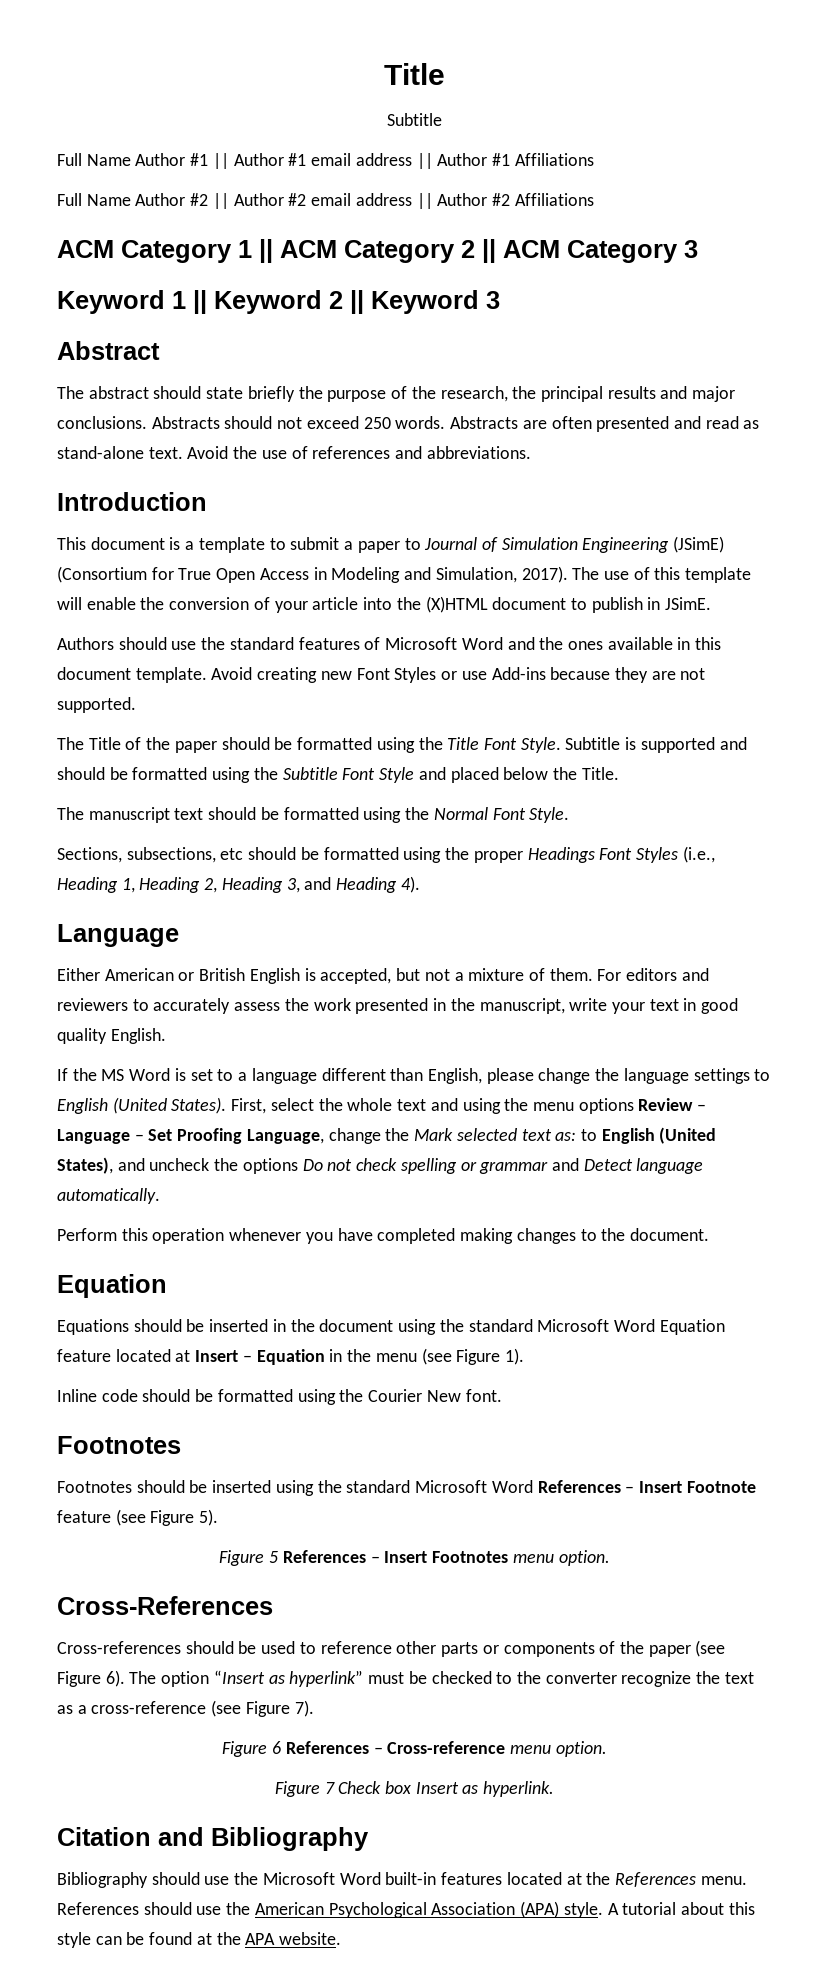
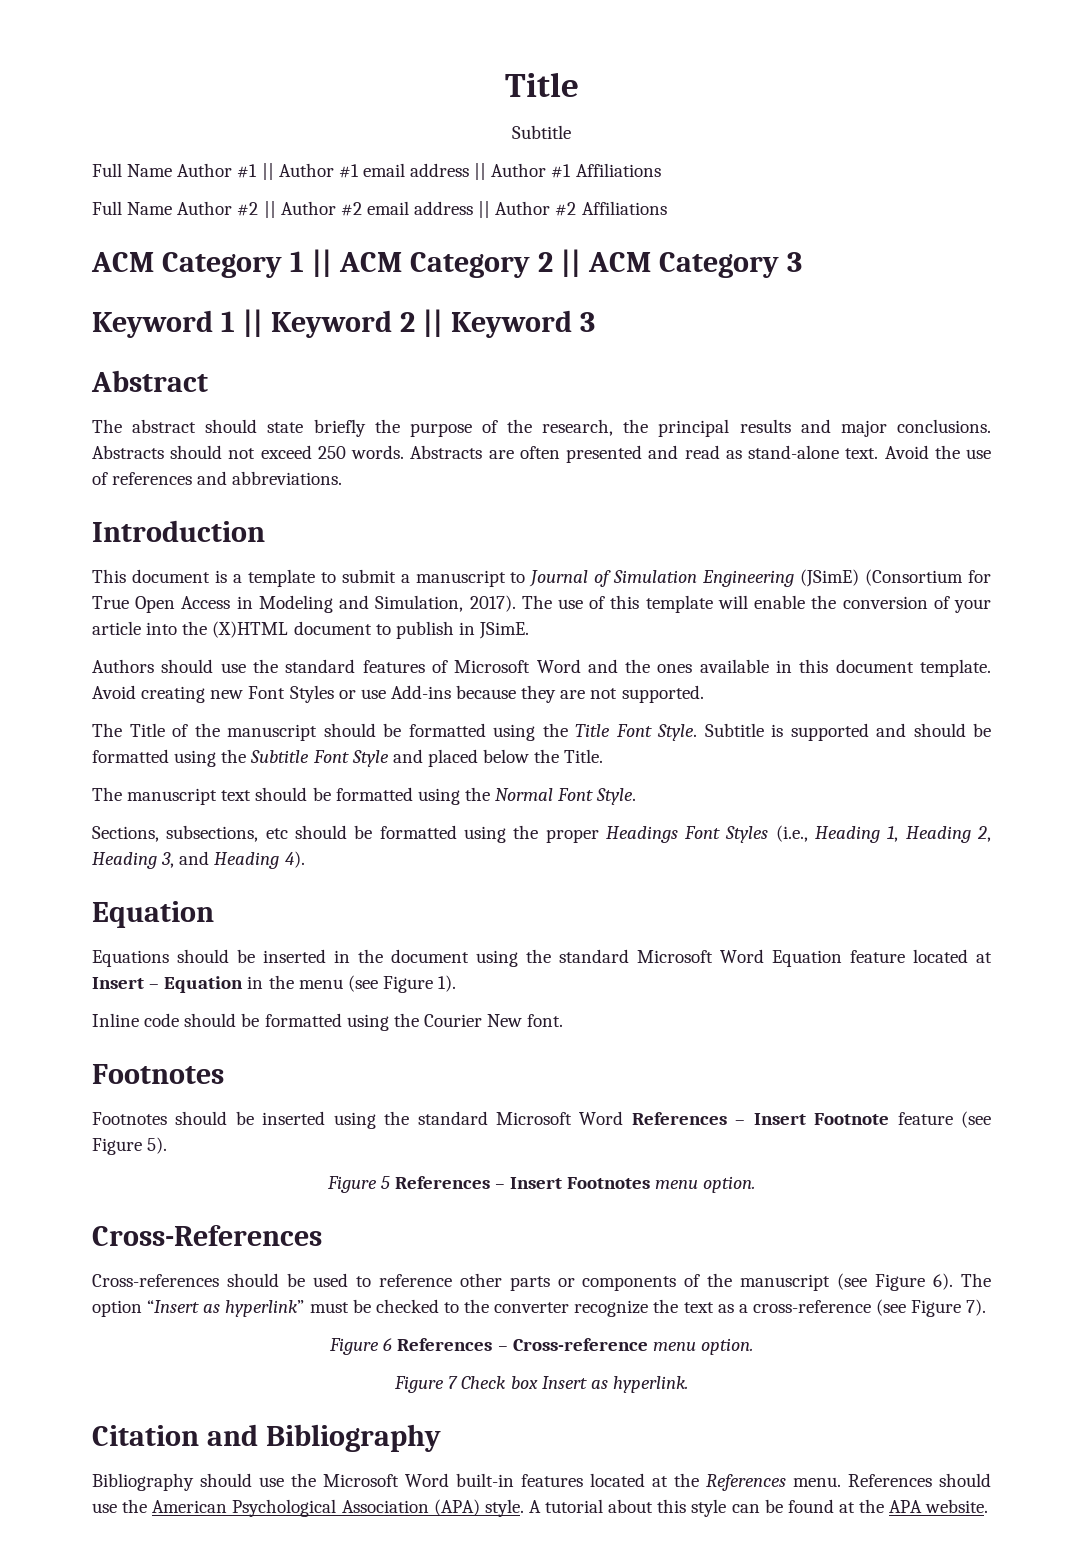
- This document is a template to submit a paper to Journal of Simulation Engineering (JSimE) (Consortium for True Open Access in Modeling and Simulation, 2017).
+ This document is a template to submit a manuscript to Journal of Simulation Engineering (JSimE) (Consortium for True Open Access in Modeling and Simulation, 2017).
- The Title of the paper should be formatted using the Title Font Style.
+ The Title of the manuscript should be formatted using the Title Font Style.
  Sections, subsections, etc should be formatted using the proper Headings Font Styles (i.e., Heading 1, Heading 2, Heading 3, and Heading 4).
- Language
- Either American or British English is accepted, but not a mixture of them. For editors and reviewers to accurately assess the work presented in the manuscript, write your text in good quality English.
- If the MS Word is set to a language different than English, please change the language settings to English (United States). First, select the whole text and using the menu options Review – Language – Set Proofing Language, change the Mark selected text as: to English (United States), and uncheck the options Do not check spelling or grammar and Detect language automatically.
- Perform this operation whenever you have completed making changes to the document.
- Cross-references should be used to reference other parts or components of the paper (see Figure 6).
+ Cross-references should be used to reference other parts or components of the manuscript (see Figure 6).

